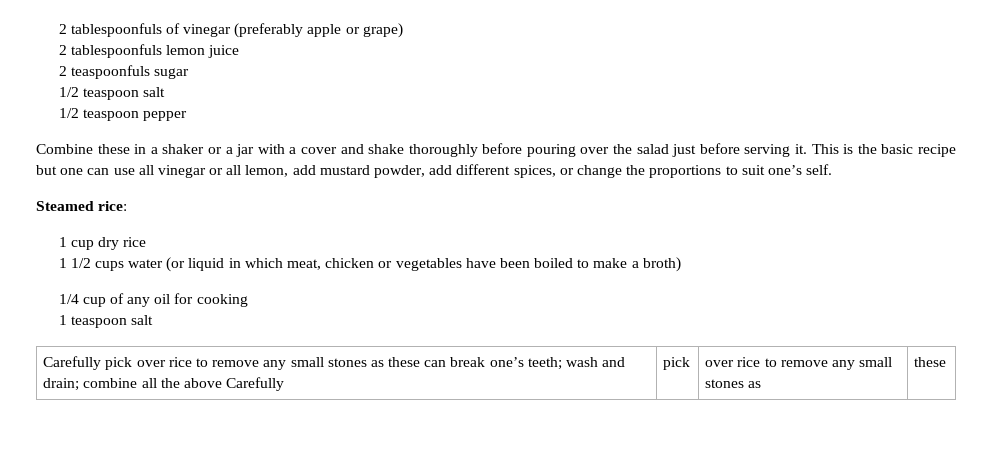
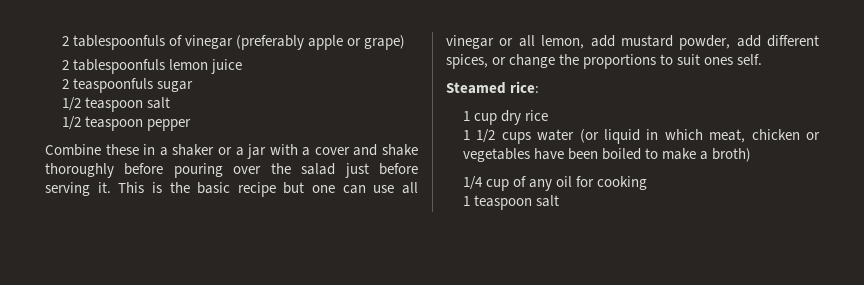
- This is the basic recipe but one can use all vinegar or all lemon, add mustard powder, add different spices, or change the proportions to suit one’s self.
+ This is the basic recipe but one can use all vinegar or all lemon, add mustard powder, add different spices, or change the proportions to suit ones self.
- Carefully pick over rice to remove any small stones as these can break one’s teeth; wash and drain; combine all the above Carefully | pick | over rice to remove any small stones as | these

